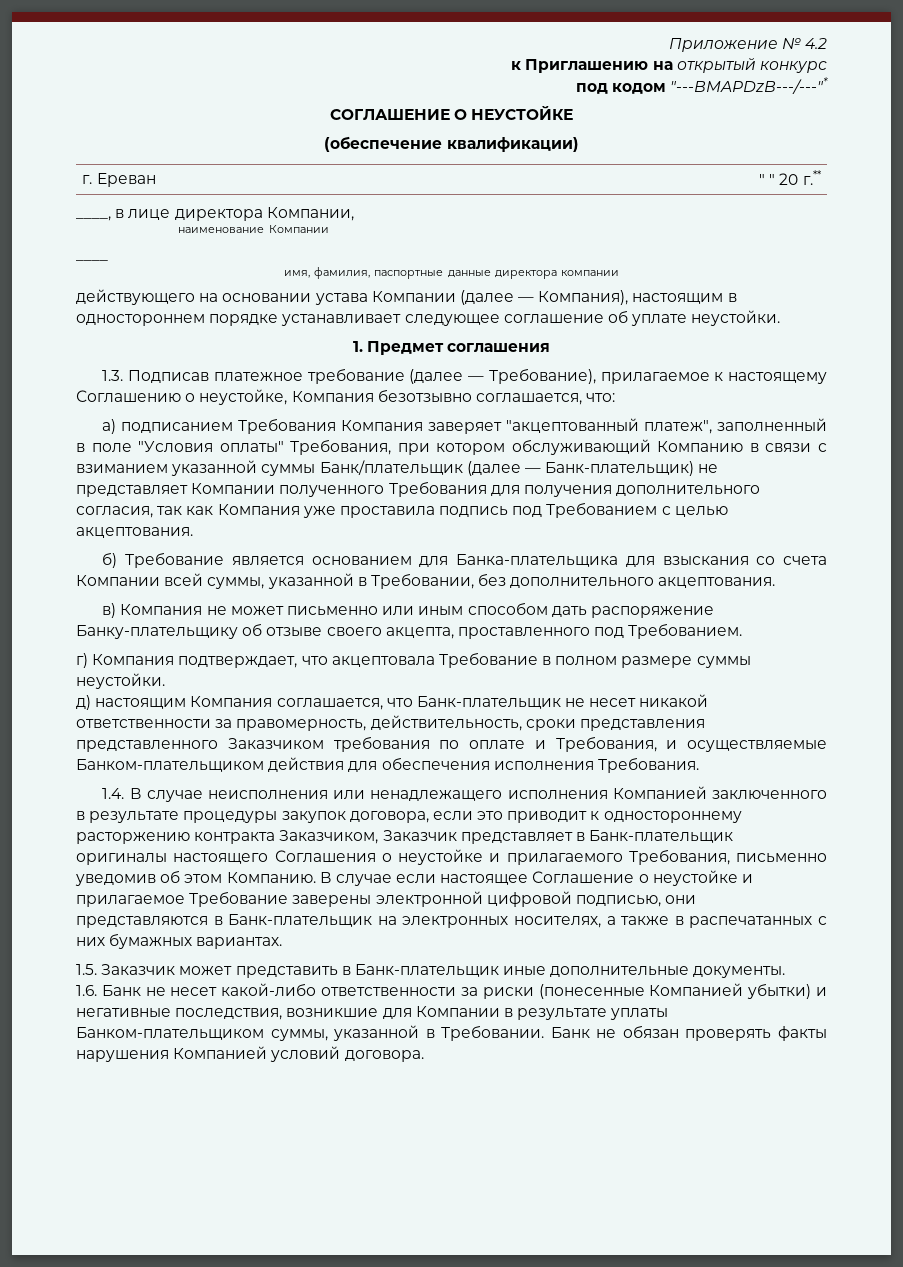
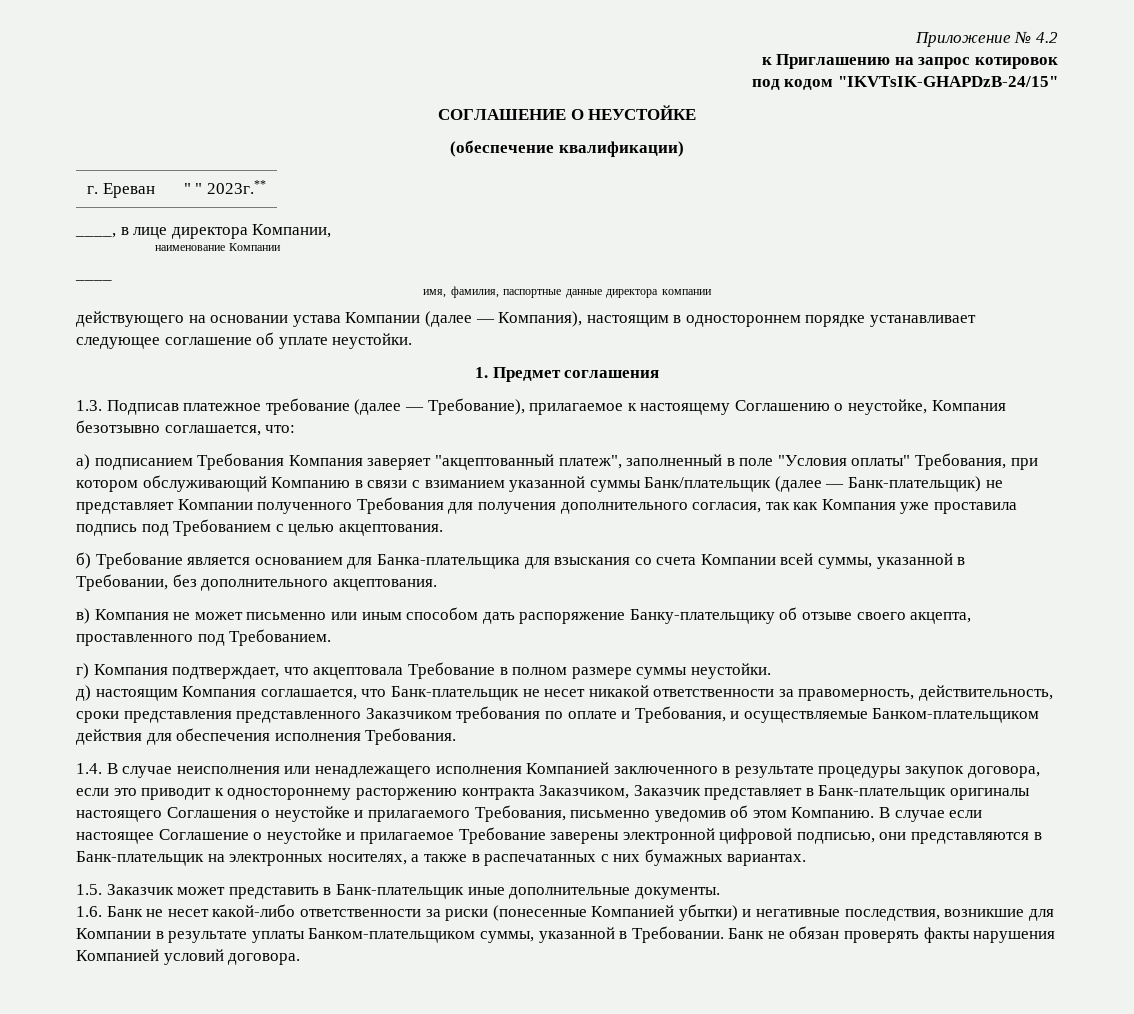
- к Приглашению на открытый конкурс
+ к Приглашению на запрос котировок
- под кодом "---BMAPDzB---/---"*
+ под кодом "IKVTsIK-GHAPDzB-24/15"
- г. Ереван | " " 20 г.**
+ г. Ереван | " " 2023г.**

